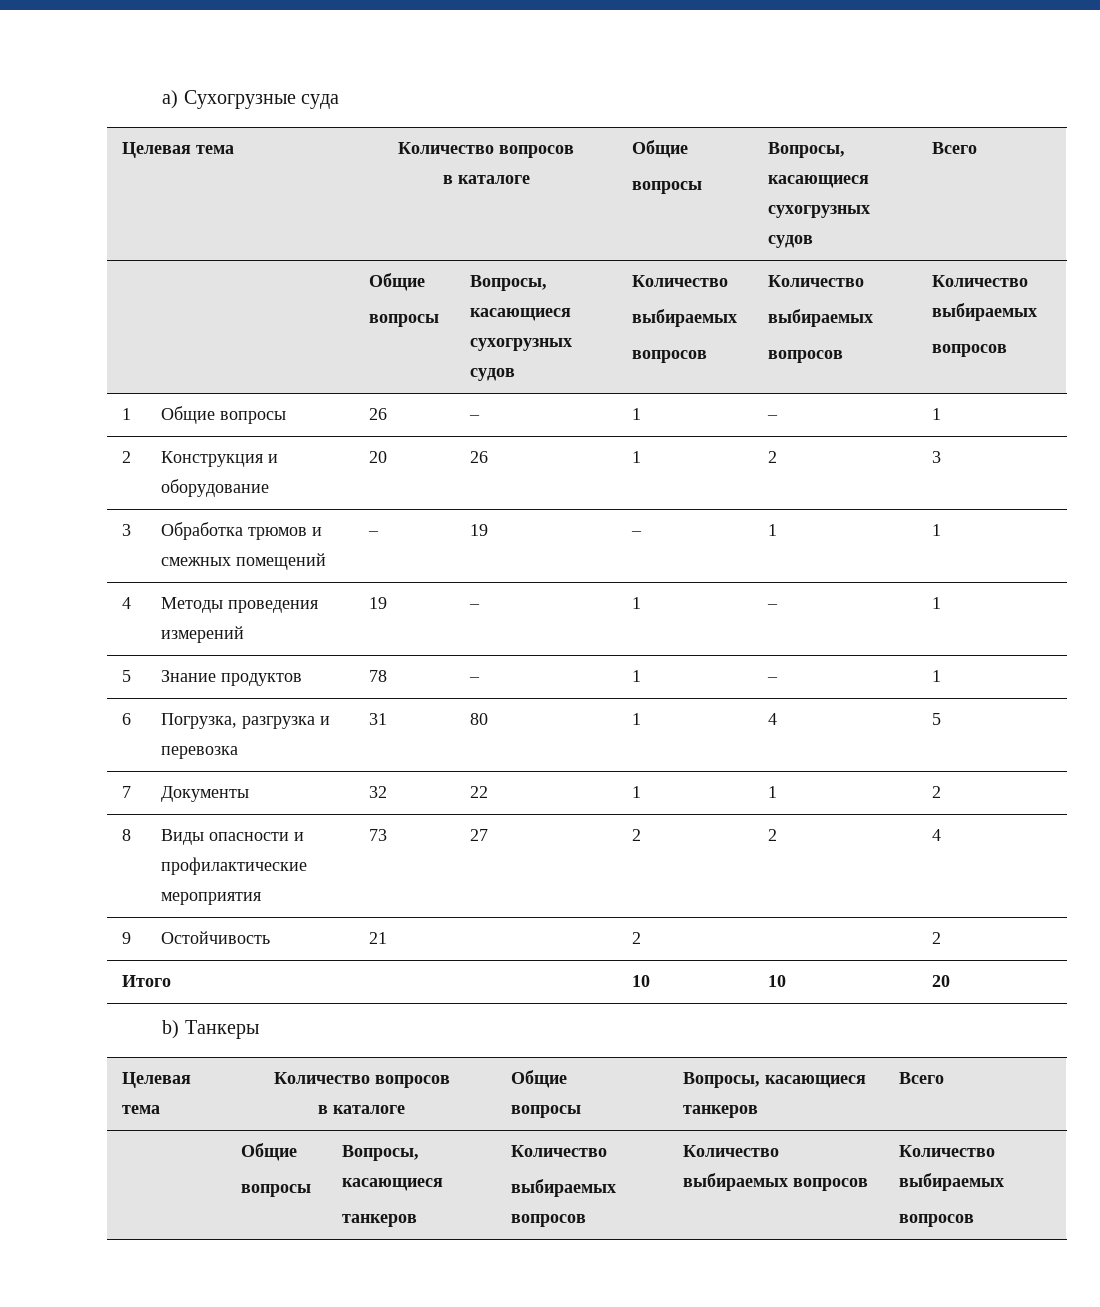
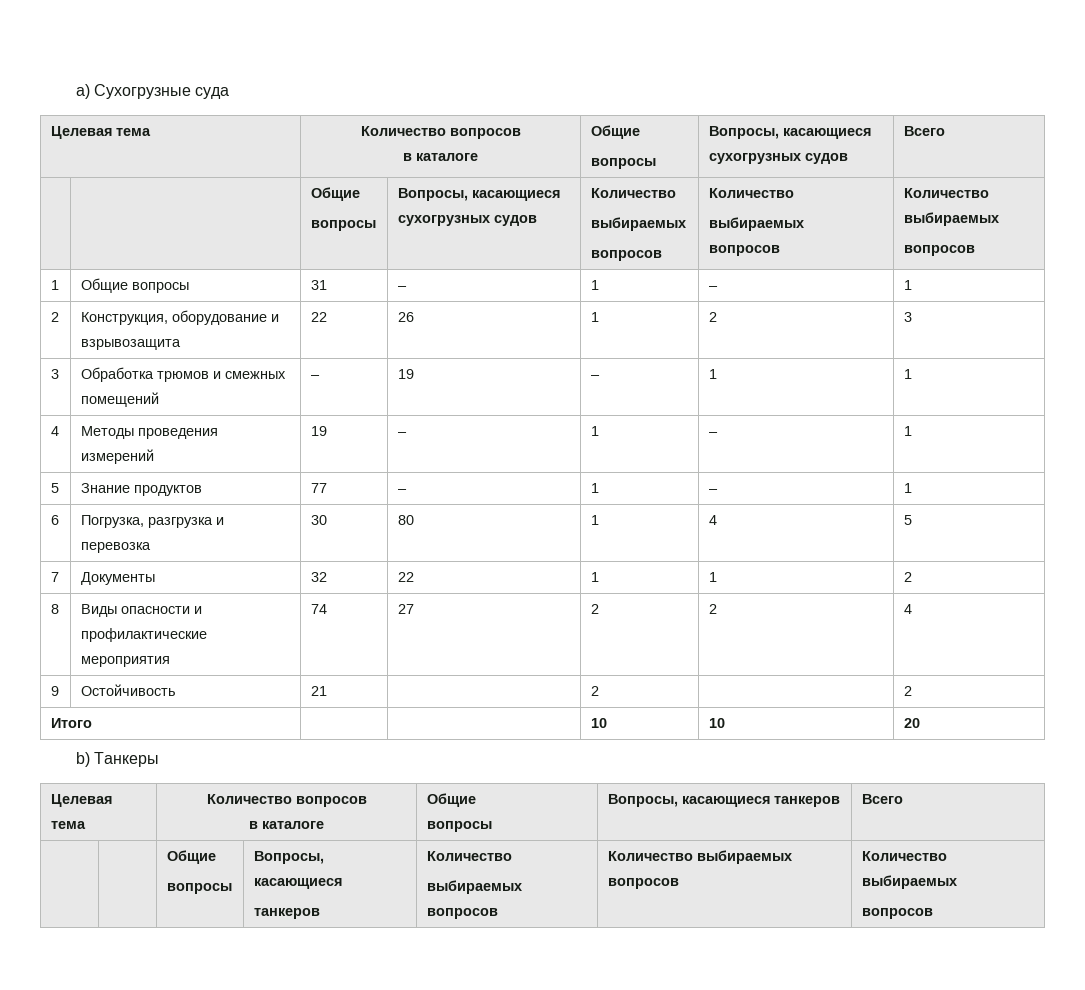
- 1 | Общие вопросы | 26 | – | 1 | – | 1
+ 1 | Общие вопросы | 31 | – | 1 | – | 1
- 2 | Конструкция и оборудование | 20 | 26 | 1 | 2 | 3
+ 2 | Конструкция, оборудование и взрывозащита | 22 | 26 | 1 | 2 | 3
- 5 | Знание продуктов | 78 | – | 1 | – | 1
+ 5 | Знание продуктов | 77 | – | 1 | – | 1
- 6 | Погрузка, разгрузка и перевозка | 31 | 80 | 1 | 4 | 5
+ 6 | Погрузка, разгрузка и перевозка | 30 | 80 | 1 | 4 | 5
- 8 | Виды опасности и профилактические мероприятия | 73 | 27 | 2 | 2 | 4
+ 8 | Виды опасности и профилактические мероприятия | 74 | 27 | 2 | 2 | 4

